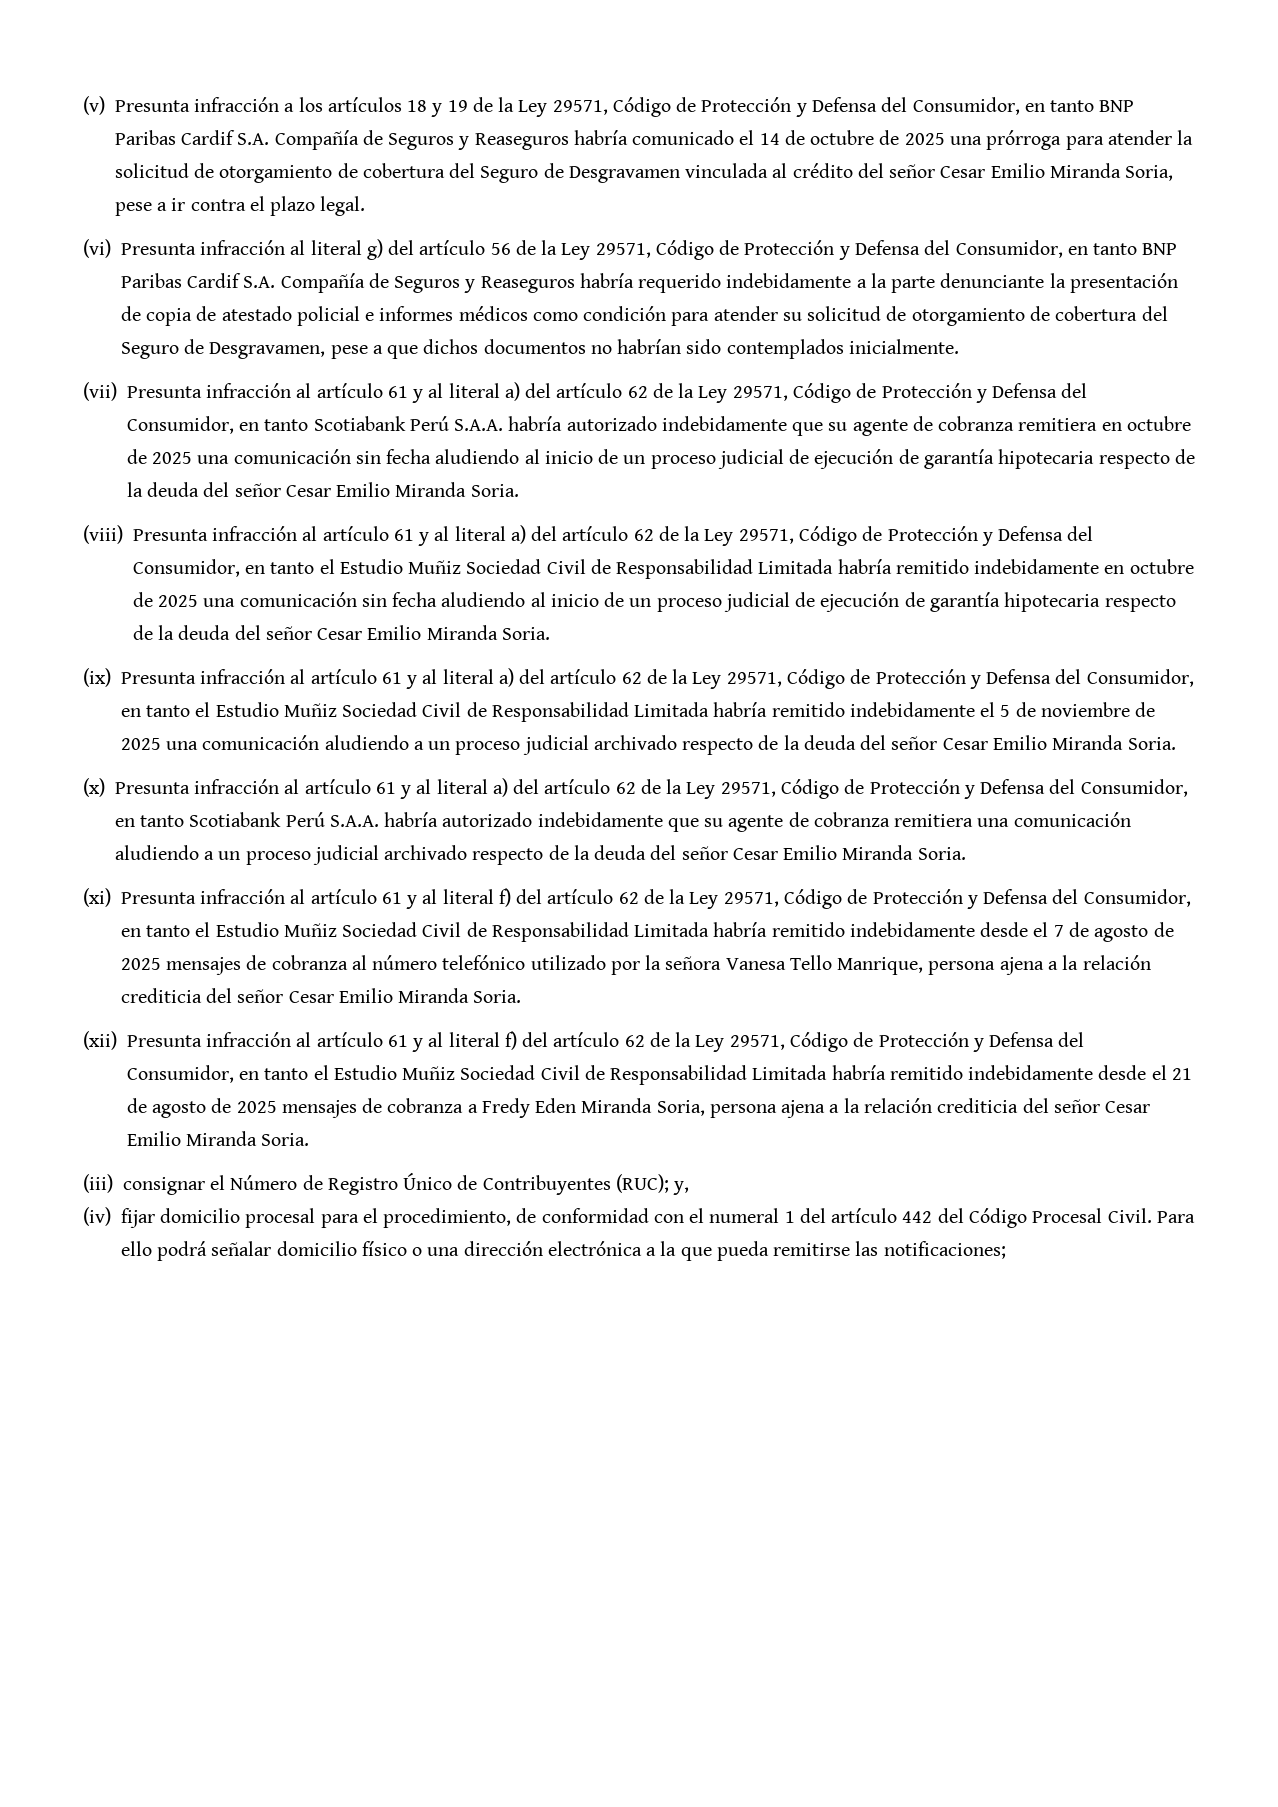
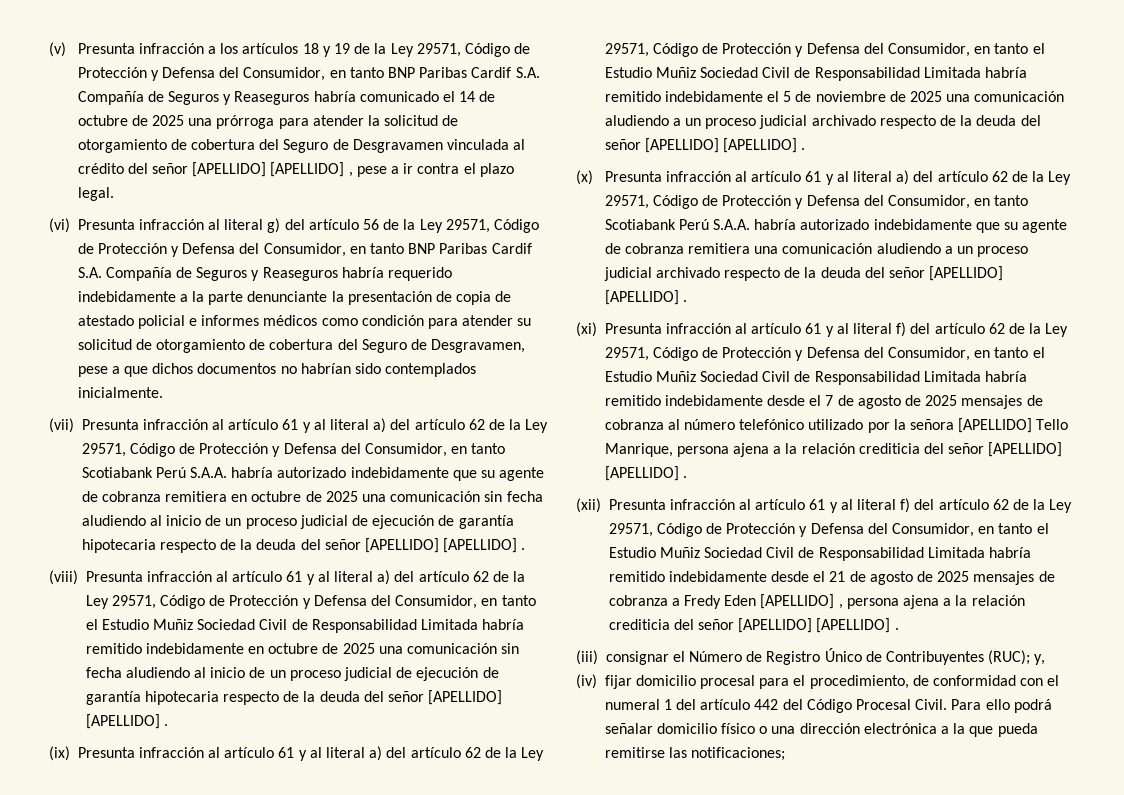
- (v) Presunta infracción a los artículos 18 y 19 de la Ley 29571, Código de Protección y Defensa del Consumidor, en tanto BNP Paribas Cardif S.A. Compañía de Seguros y Reaseguros habría comunicado el 14 de octubre de 2025 una prórroga para atender la solicitud de otorgamiento de cobertura del Seguro de Desgravamen vinculada al crédito del señor Cesar Emilio Miranda Soria, pese a ir contra el plazo legal.
+ (v) Presunta infracción a los artículos 18 y 19 de la Ley 29571, Código de Protección y Defensa del Consumidor, en tanto BNP Paribas Cardif S.A. Compañía de Seguros y Reaseguros habría comunicado el 14 de octubre de 2025 una prórroga para atender la solicitud de otorgamiento de cobertura del Seguro de Desgravamen vinculada al crédito del señor [APELLIDO] [APELLIDO] , pese a ir contra el plazo legal.
- (vii) Presunta infracción al artículo 61 y al literal a) del artículo 62 de la Ley 29571, Código de Protección y Defensa del Consumidor, en tanto Scotiabank Perú S.A.A. habría autorizado indebidamente que su agente de cobranza remitiera en octubre de 2025 una comunicación sin fecha aludiendo al inicio de un proceso judicial de ejecución de garantía hipotecaria respecto de la deuda del señor Cesar Emilio Miranda Soria.
+ (vii) Presunta infracción al artículo 61 y al literal a) del artículo 62 de la Ley 29571, Código de Protección y Defensa del Consumidor, en tanto Scotiabank Perú S.A.A. habría autorizado indebidamente que su agente de cobranza remitiera en octubre de 2025 una comunicación sin fecha aludiendo al inicio de un proceso judicial de ejecución de garantía hipotecaria respecto de la deuda del señor [APELLIDO] [APELLIDO] .
- (viii) Presunta infracción al artículo 61 y al literal a) del artículo 62 de la Ley 29571, Código de Protección y Defensa del Consumidor, en tanto el Estudio Muñiz Sociedad Civil de Responsabilidad Limitada habría remitido indebidamente en octubre de 2025 una comunicación sin fecha aludiendo al inicio de un proceso judicial de ejecución de garantía hipotecaria respecto de la deuda del señor Cesar Emilio Miranda Soria.
+ (viii) Presunta infracción al artículo 61 y al literal a) del artículo 62 de la Ley 29571, Código de Protección y Defensa del Consumidor, en tanto el Estudio Muñiz Sociedad Civil de Responsabilidad Limitada habría remitido indebidamente en octubre de 2025 una comunicación sin fecha aludiendo al inicio de un proceso judicial de ejecución de garantía hipotecaria respecto de la deuda del señor [APELLIDO] [APELLIDO] .
- (ix) Presunta infracción al artículo 61 y al literal a) del artículo 62 de la Ley 29571, Código de Protección y Defensa del Consumidor, en tanto el Estudio Muñiz Sociedad Civil de Responsabilidad Limitada habría remitido indebidamente el 5 de noviembre de 2025 una comunicación aludiendo a un proceso judicial archivado respecto de la deuda del señor Cesar Emilio Miranda Soria.
+ (ix) Presunta infracción al artículo 61 y al literal a) del artículo 62 de la Ley 29571, Código de Protección y Defensa del Consumidor, en tanto el Estudio Muñiz Sociedad Civil de Responsabilidad Limitada habría remitido indebidamente el 5 de noviembre de 2025 una comunicación aludiendo a un proceso judicial archivado respecto de la deuda del señor [APELLIDO] [APELLIDO] .
- (x) Presunta infracción al artículo 61 y al literal a) del artículo 62 de la Ley 29571, Código de Protección y Defensa del Consumidor, en tanto Scotiabank Perú S.A.A. habría autorizado indebidamente que su agente de cobranza remitiera una comunicación aludiendo a un proceso judicial archivado respecto de la deuda del señor Cesar Emilio Miranda Soria.
+ (x) Presunta infracción al artículo 61 y al literal a) del artículo 62 de la Ley 29571, Código de Protección y Defensa del Consumidor, en tanto Scotiabank Perú S.A.A. habría autorizado indebidamente que su agente de cobranza remitiera una comunicación aludiendo a un proceso judicial archivado respecto de la deuda del señor [APELLIDO] [APELLIDO] .
- (xi) Presunta infracción al artículo 61 y al literal f) del artículo 62 de la Ley 29571, Código de Protección y Defensa del Consumidor, en tanto el Estudio Muñiz Sociedad Civil de Responsabilidad Limitada habría remitido indebidamente desde el 7 de agosto de 2025 mensajes de cobranza al número telefónico utilizado por la señora Vanesa Tello Manrique, persona ajena a la relación crediticia del señor Cesar Emilio Miranda Soria.
+ (xi) Presunta infracción al artículo 61 y al literal f) del artículo 62 de la Ley 29571, Código de Protección y Defensa del Consumidor, en tanto el Estudio Muñiz Sociedad Civil de Responsabilidad Limitada habría remitido indebidamente desde el 7 de agosto de 2025 mensajes de cobranza al número telefónico utilizado por la señora [APELLIDO] Tello Manrique, persona ajena a la relación crediticia del señor [APELLIDO] [APELLIDO] .
- (xii) Presunta infracción al artículo 61 y al literal f) del artículo 62 de la Ley 29571, Código de Protección y Defensa del Consumidor, en tanto el Estudio Muñiz Sociedad Civil de Responsabilidad Limitada habría remitido indebidamente desde el 21 de agosto de 2025 mensajes de cobranza a Fredy Eden Miranda Soria, persona ajena a la relación crediticia del señor Cesar Emilio Miranda Soria.
+ (xii) Presunta infracción al artículo 61 y al literal f) del artículo 62 de la Ley 29571, Código de Protección y Defensa del Consumidor, en tanto el Estudio Muñiz Sociedad Civil de Responsabilidad Limitada habría remitido indebidamente desde el 21 de agosto de 2025 mensajes de cobranza a Fredy Eden [APELLIDO] , persona ajena a la relación crediticia del señor [APELLIDO] [APELLIDO] .

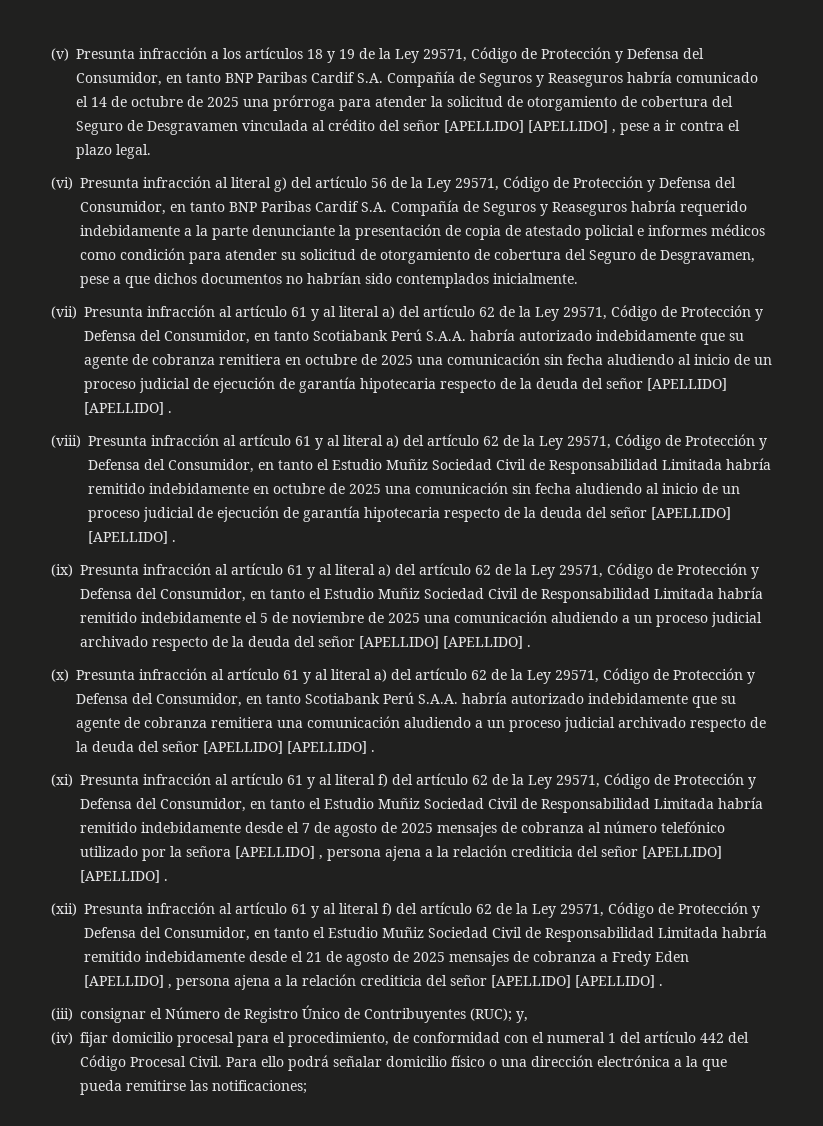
- (xi) Presunta infracción al artículo 61 y al literal f) del artículo 62 de la Ley 29571, Código de Protección y Defensa del Consumidor, en tanto el Estudio Muñiz Sociedad Civil de Responsabilidad Limitada habría remitido indebidamente desde el 7 de agosto de 2025 mensajes de cobranza al número telefónico utilizado por la señora [APELLIDO] Tello Manrique, persona ajena a la relación crediticia del señor [APELLIDO] [APELLIDO] .
+ (xi) Presunta infracción al artículo 61 y al literal f) del artículo 62 de la Ley 29571, Código de Protección y Defensa del Consumidor, en tanto el Estudio Muñiz Sociedad Civil de Responsabilidad Limitada habría remitido indebidamente desde el 7 de agosto de 2025 mensajes de cobranza al número telefónico utilizado por la señora [APELLIDO] , persona ajena a la relación crediticia del señor [APELLIDO] [APELLIDO] .

